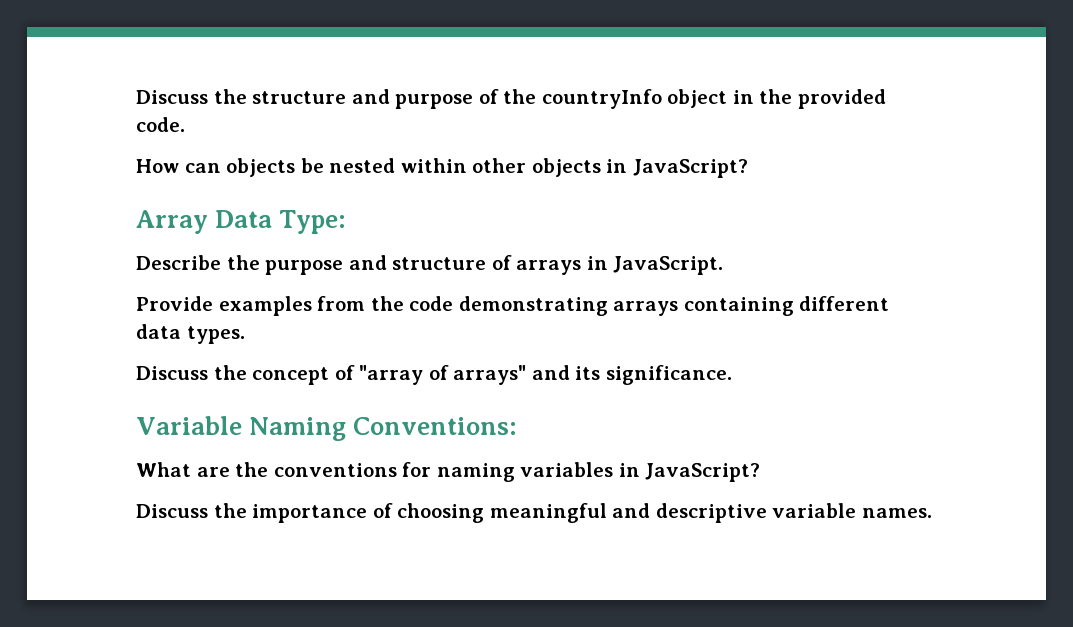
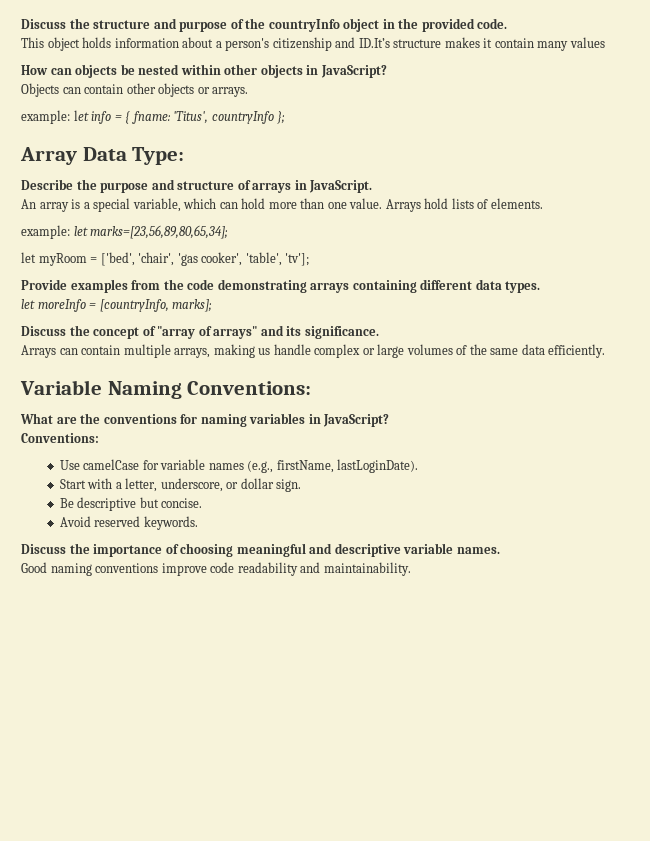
+ This object holds information about a person's citizenship and ID.It’s structure makes it contain many values
+ Objects can contain other objects or arrays.
+ example: let info = { fname: 'Titus', countryInfo };
+ An array is a special variable, which can hold more than one value. Arrays hold lists of elements.
+ example: let marks=[23,56,89,80,65,34];
+ let myRoom = ['bed', 'chair', 'gas cooker', 'table', 'tv'];
+ let moreInfo = [countryInfo, marks];
+ Arrays can contain multiple arrays, making us handle complex or large volumes of the same data efficiently.
  What are the conventions for naming variables in JavaScript?
+ Conventions:
+ Use camelCase for variable names (e.g., firstName, lastLoginDate).
+ Start with a letter, underscore, or dollar sign.
+ Be descriptive but concise.
+ Avoid reserved keywords.
+ Good naming conventions improve code readability and maintainability.

